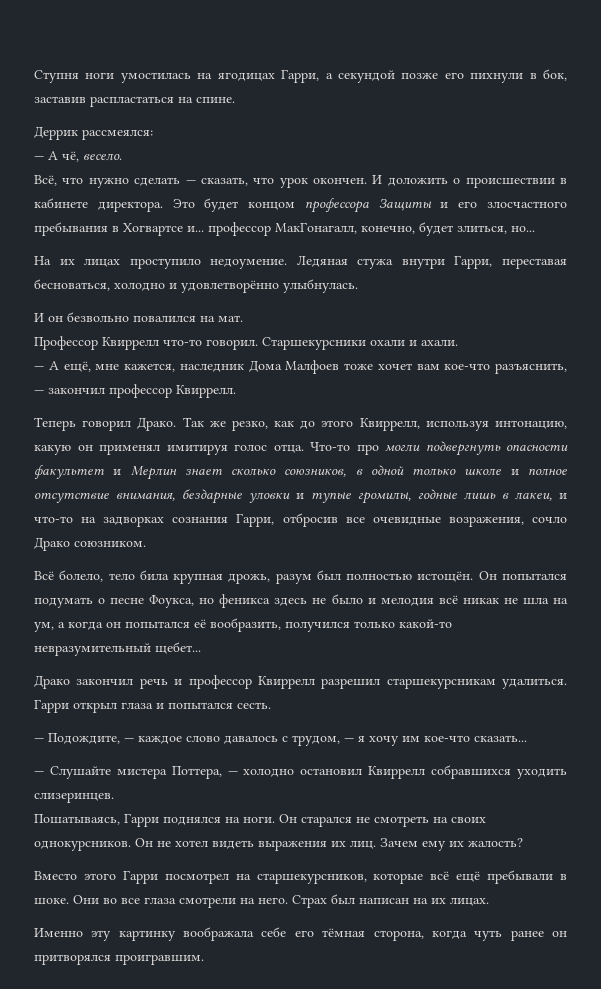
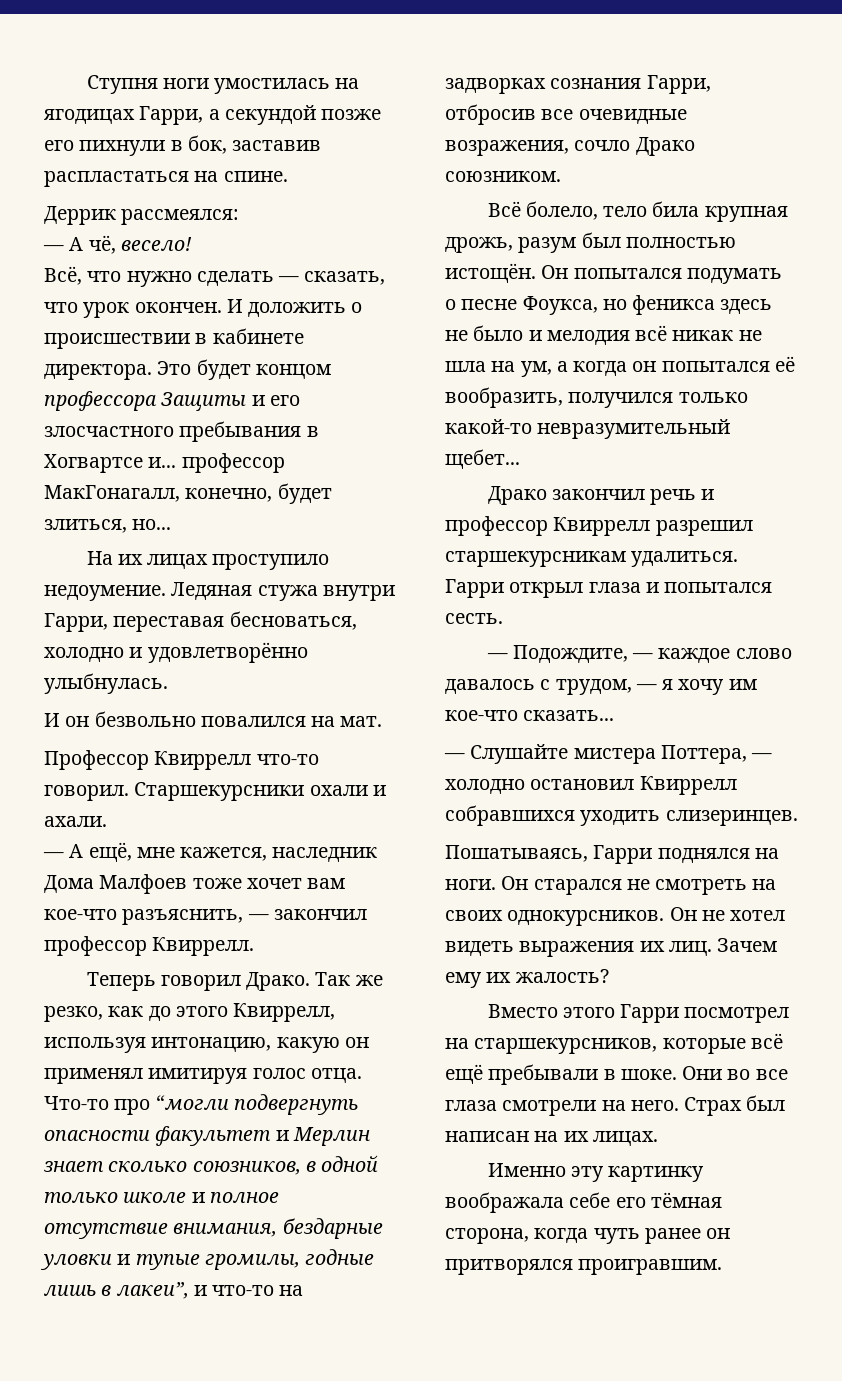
- — А чё, весело.
+ — А чё, весело!
- Что-то про могли подвергнуть опасности факультет и Мерлин знает сколько союзников, в одной только школе и полное отсутствие внимания, бездарные уловки и тупые громилы, годные лишь в лакеи, и что-то на задворках сознания Гарри, отбросив все очевидные возражения, сочло Драко союзником.
+ Что-то про “могли подвергнуть опасности факультет и Мерлин знает сколько союзников, в одной только школе и полное отсутствие внимания, бездарные уловки и тупые громилы, годные лишь в лакеи”, и что-то на задворках сознания Гарри, отбросив все очевидные возражения, сочло Драко союзником.

